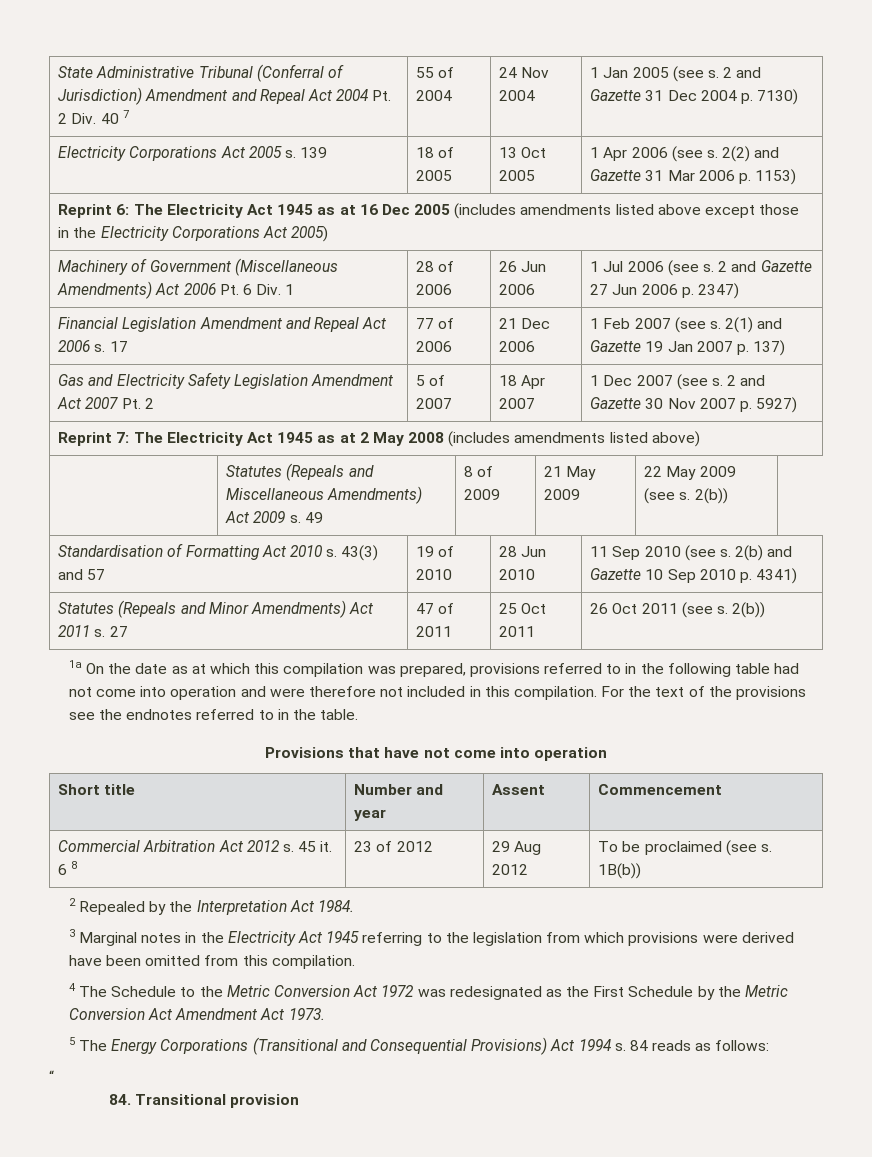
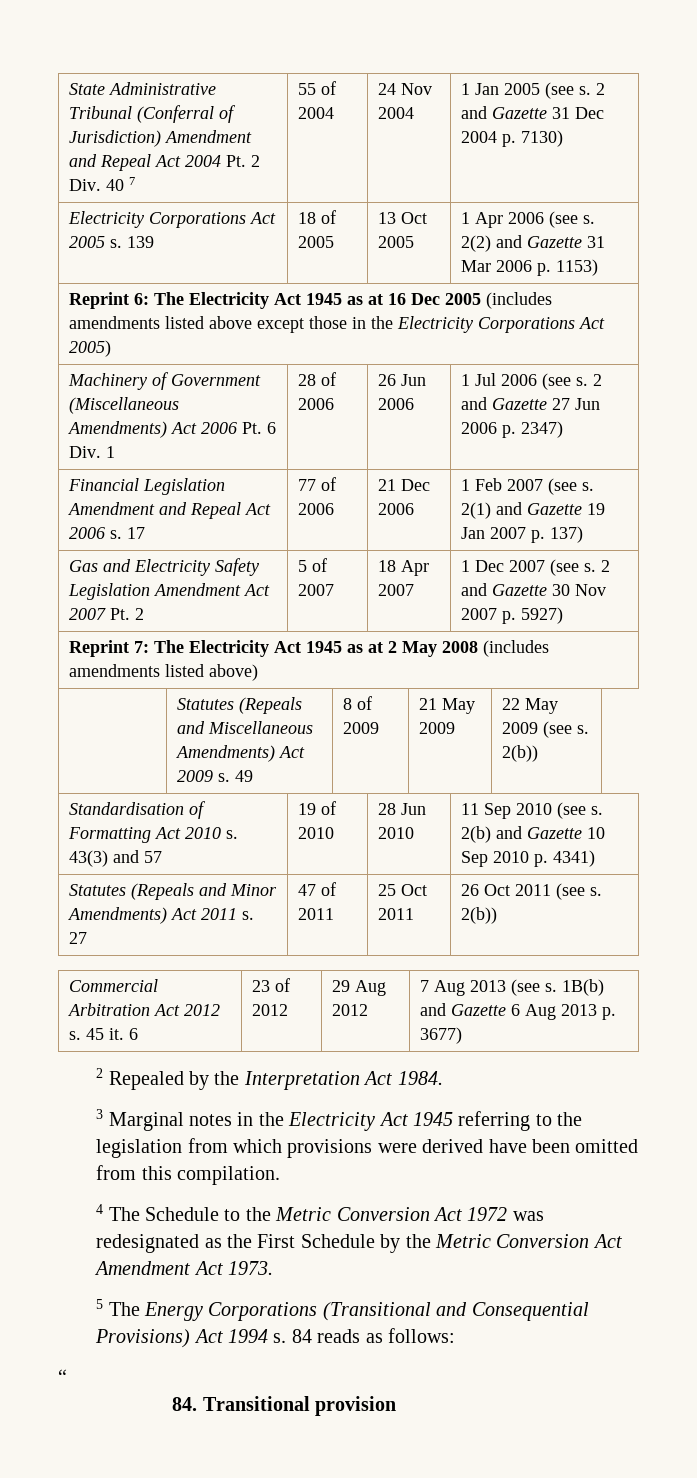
- 1a On the date as at which this compilation was prepared, provisions referred to in the following table had not come into operation and were therefore not included in this compilation. For the text of the provisions see the endnotes referred to in the table.
- Provisions that have not come into operation
- Short title | Number and year | Assent | Commencement
- Commercial Arbitration Act 2012 s. 45 it. 6 8 | 23 of 2012 | 29 Aug 2012 | To be proclaimed (see s. 1B(b))
+ Commercial Arbitration Act 2012 s. 45 it. 6 | 23 of 2012 | 29 Aug 2012 | 7 Aug 2013 (see s. 1B(b) and Gazette 6 Aug 2013 p. 3677)

